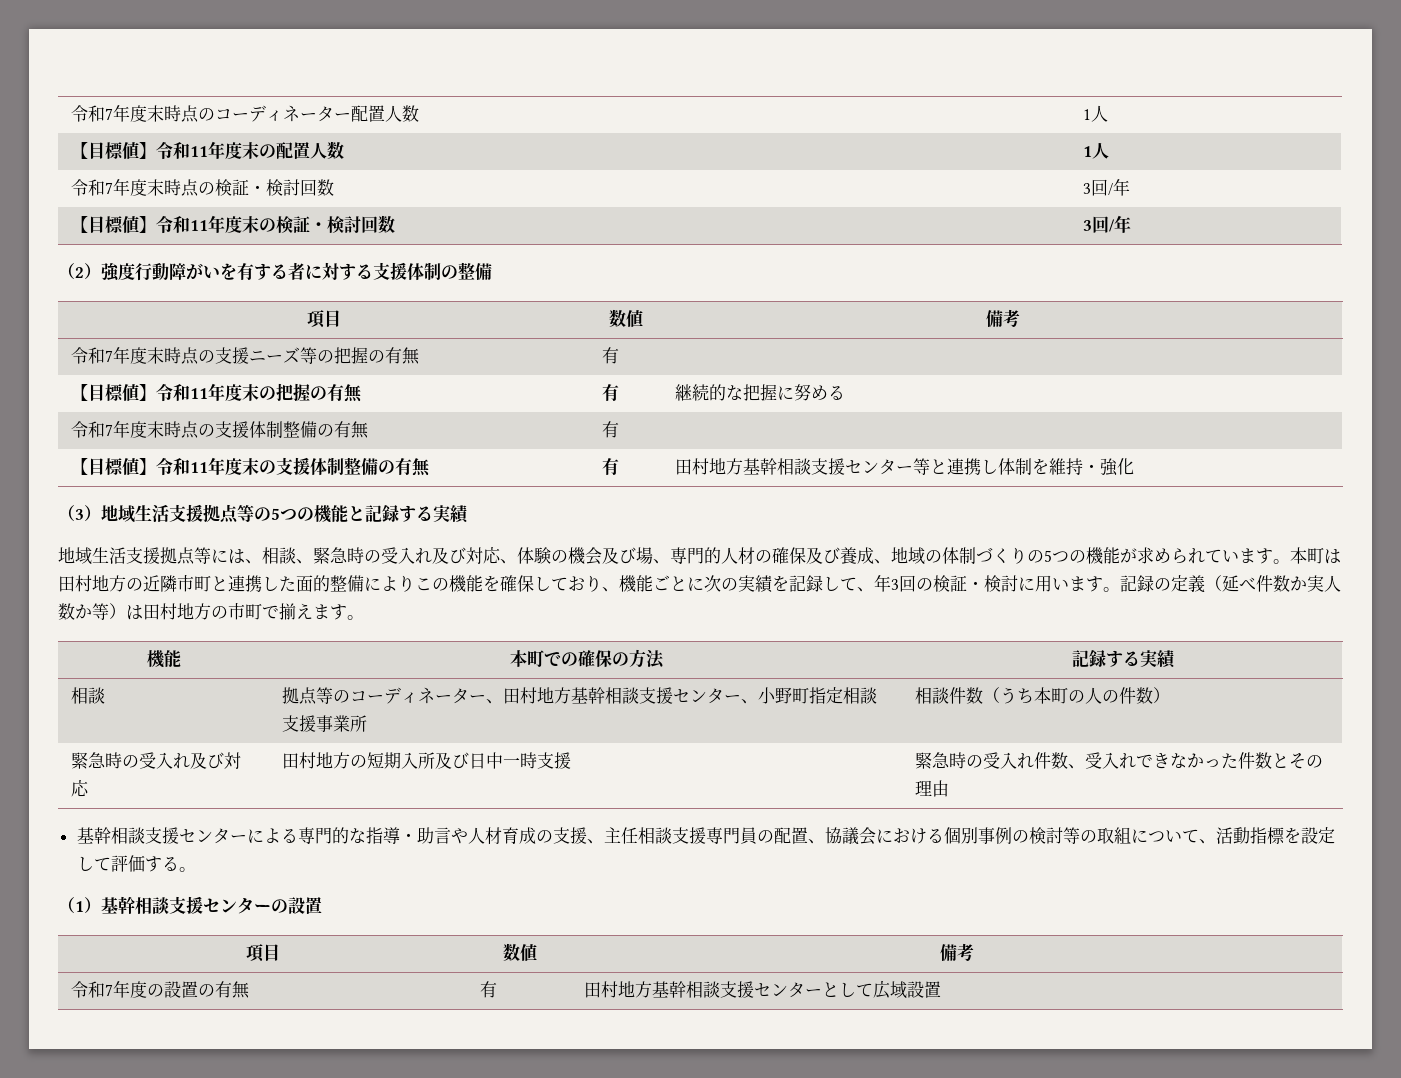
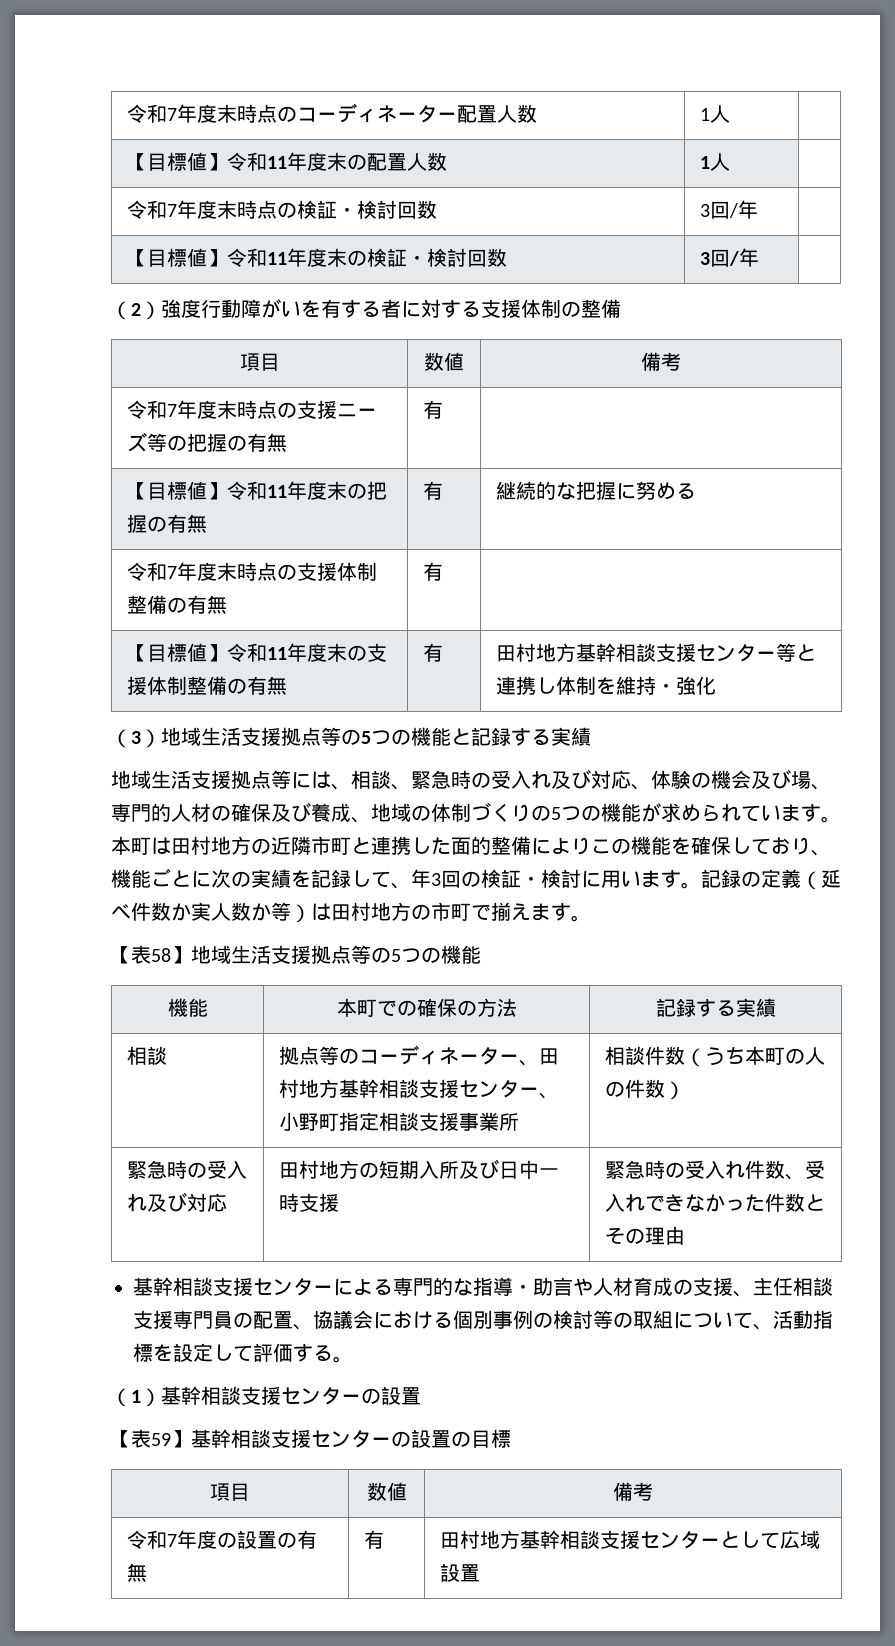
+ 【表58】地域生活支援拠点等の5つの機能
+ 【表59】基幹相談支援センターの設置の目標

